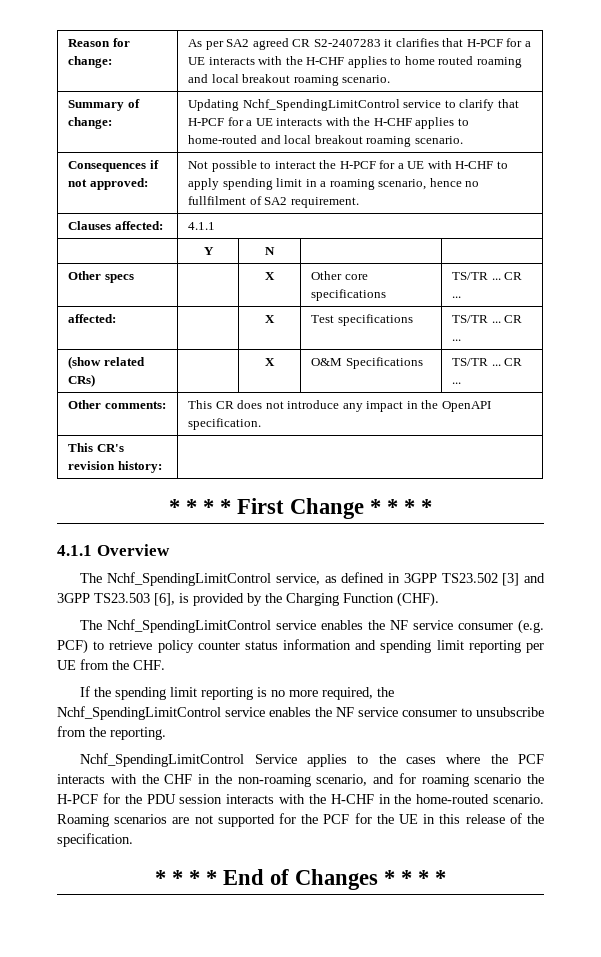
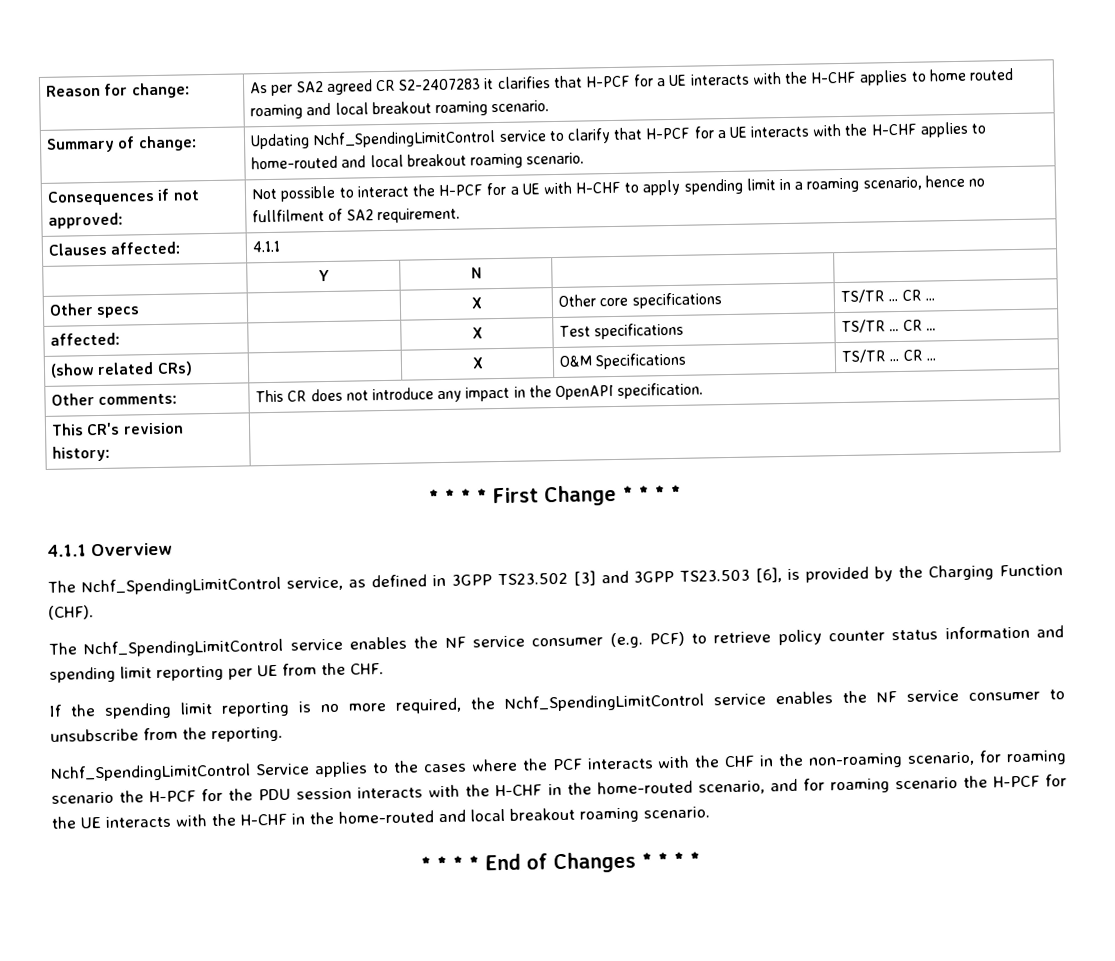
- Nchf_SpendingLimitControl Service applies to the cases where the PCF interacts with the CHF in the non-roaming scenario, and for roaming scenario the H-PCF for the PDU session interacts with the H-CHF in the home-routed scenario. Roaming scenarios are not supported for the PCF for the UE in this release of the specification.
+ Nchf_SpendingLimitControl Service applies to the cases where the PCF interacts with the CHF in the non-roaming scenario, for roaming scenario the H-PCF for the PDU session interacts with the H-CHF in the home-routed scenario, and for roaming scenario the H-PCF for the UE interacts with the H-CHF in the home-routed and local breakout roaming scenario.

